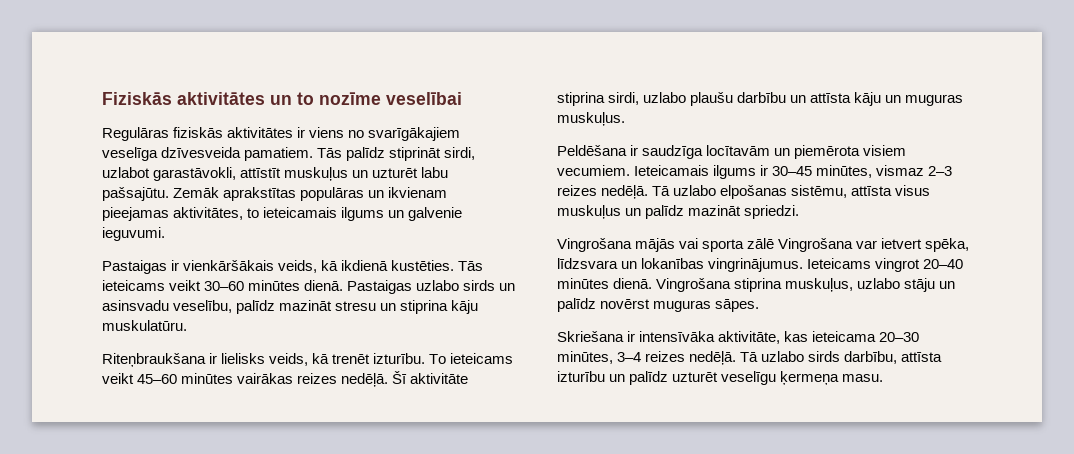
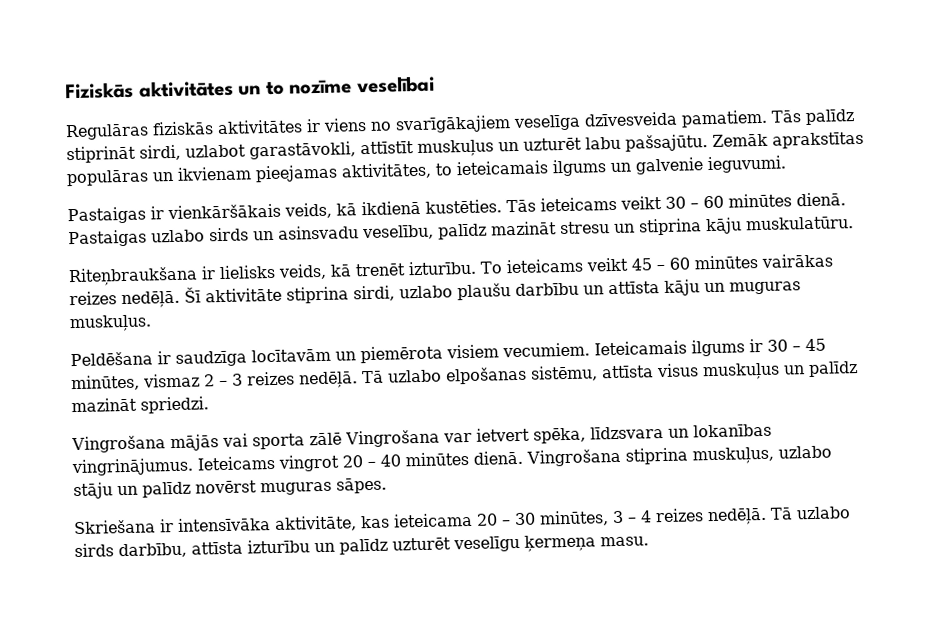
- Tās ieteicams veikt 30–60 minūtes dienā.
+ Tās ieteicams veikt 30 – 60 minūtes dienā.
- To ieteicams veikt 45–60 minūtes vairākas reizes nedēļā.
+ To ieteicams veikt 45 – 60 minūtes vairākas reizes nedēļā.
- Ieteicamais ilgums ir 30–45 minūtes, vismaz 2–3 reizes nedēļā.
+ Ieteicamais ilgums ir 30 – 45 minūtes, vismaz 2 – 3 reizes nedēļā.
- Ieteicams vingrot 20–40 minūtes dienā.
+ Ieteicams vingrot 20 – 40 minūtes dienā.
- Skriešana ir intensīvāka aktivitāte, kas ieteicama 20–30 minūtes, 3–4 reizes nedēļā.
+ Skriešana ir intensīvāka aktivitāte, kas ieteicama 20 – 30 minūtes, 3 – 4 reizes nedēļā.

